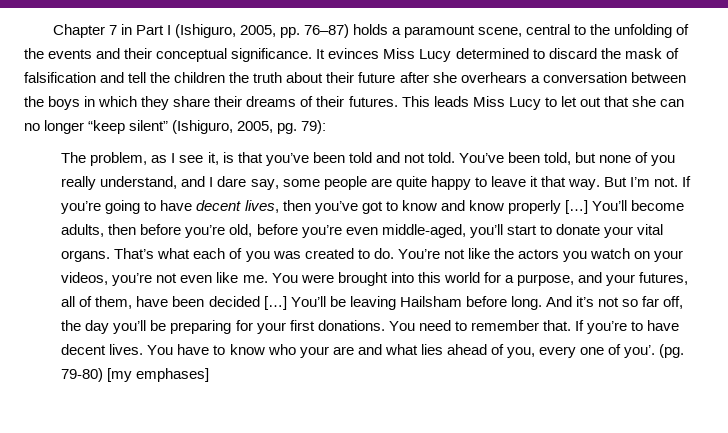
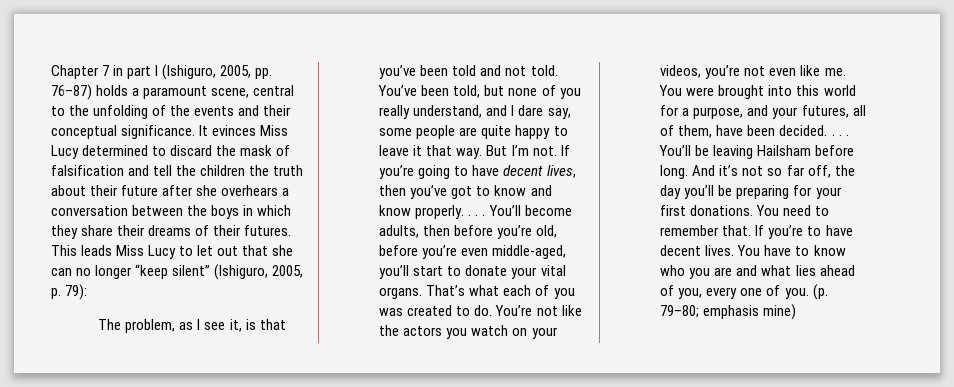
- Chapter 7 in Part I (Ishiguro, 2005, pp. 76–87) holds a paramount scene, central to the unfolding of the events and their conceptual significance.
+ Chapter 7 in part I (Ishiguro, 2005, pp. 76–87) holds a paramount scene, central to the unfolding of the events and their conceptual significance.
- This leads Miss Lucy to let out that she can no longer “keep silent” (Ishiguro, 2005, pg. 79):
+ This leads Miss Lucy to let out that she can no longer “keep silent” (Ishiguro, 2005, p. 79):
- If you’re going to have decent lives, then you’ve got to know and know properly […]
+ If you’re going to have decent lives, then you’ve got to know and know properly. . . .
- You were brought into this world for a purpose, and your futures, all of them, have been decided […]
+ You were brought into this world for a purpose, and your futures, all of them, have been decided. . . .
- You have to know who your are and what lies ahead of you, every one of you’. (pg. 79-80) [my emphases]
+ You have to know who you are and what lies ahead of you, every one of you. (p. 79–80; emphasis mine)

